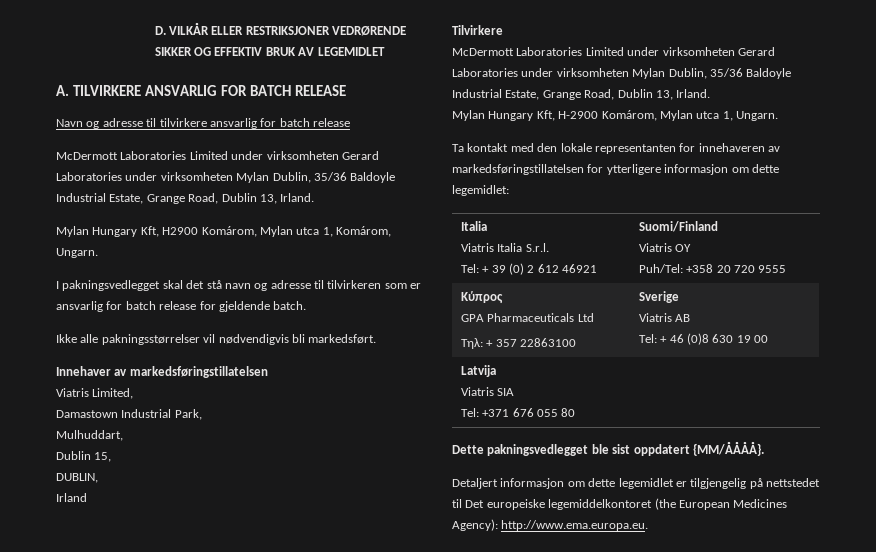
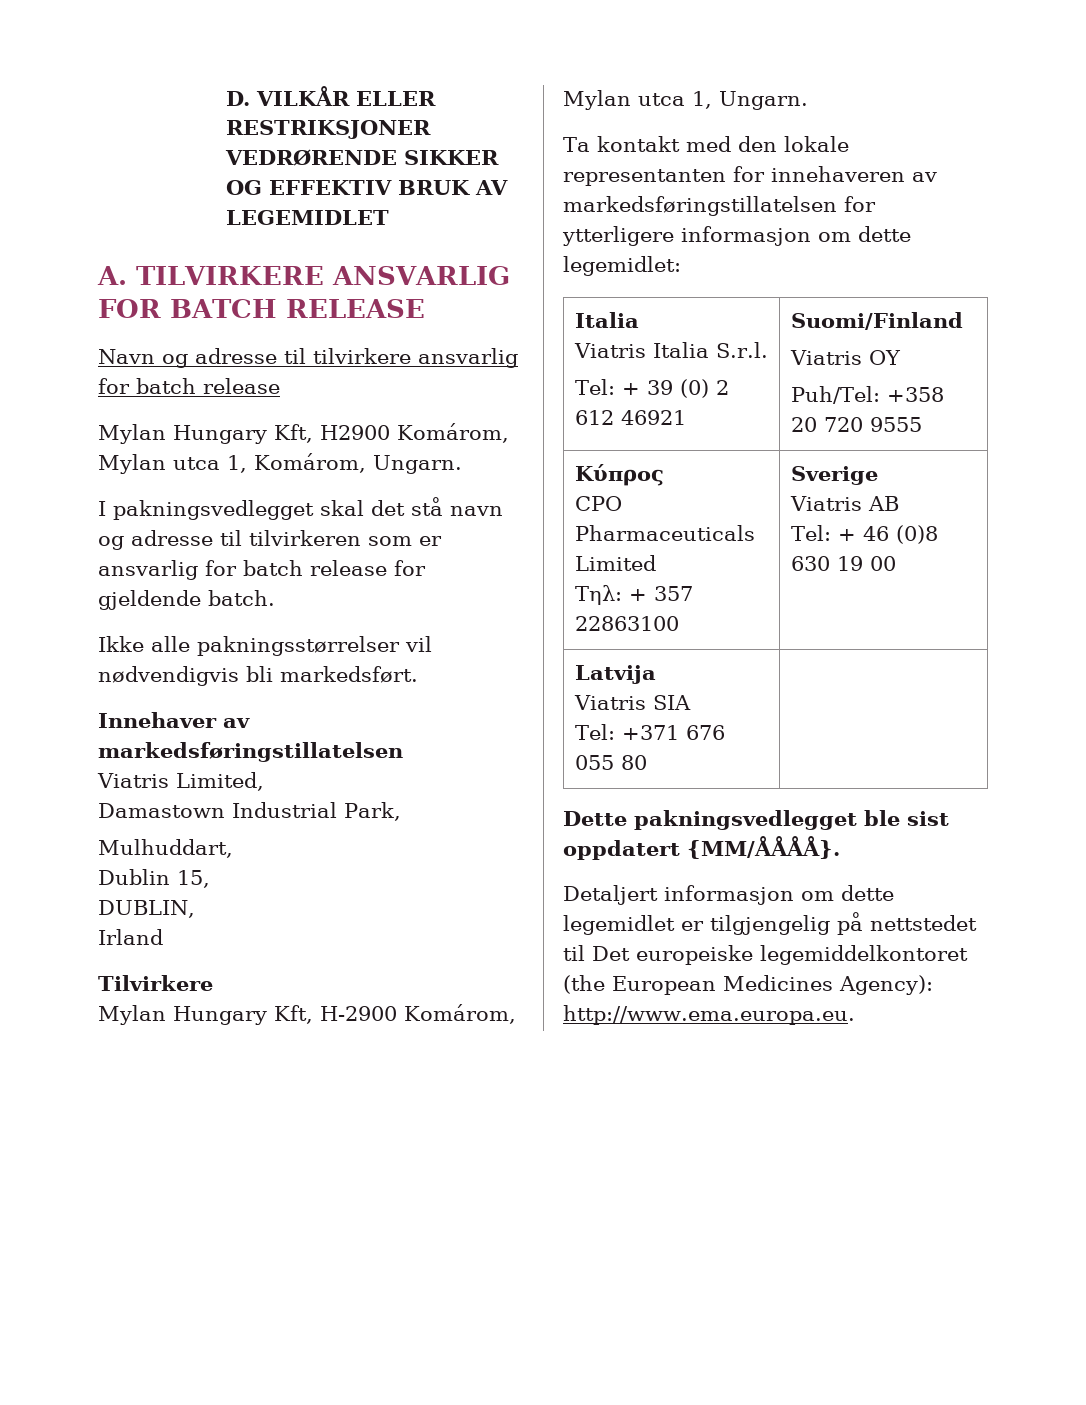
  Navn og adresse til tilvirkere ansvarlig for batch release
- McDermott Laboratories Limited under virksomheten Gerard Laboratories under virksomheten Mylan Dublin, 35/36 Baldoyle Industrial Estate, Grange Road, Dublin 13, Irland.
  Tilvirkere
- McDermott Laboratories Limited under virksomheten Gerard Laboratories under virksomheten Mylan Dublin, 35/36 Baldoyle Industrial Estate, Grange Road, Dublin 13, Irland.
  Κύπρος
- GPA Pharmaceuticals Ltd
+ CPO Pharmaceuticals Limited

